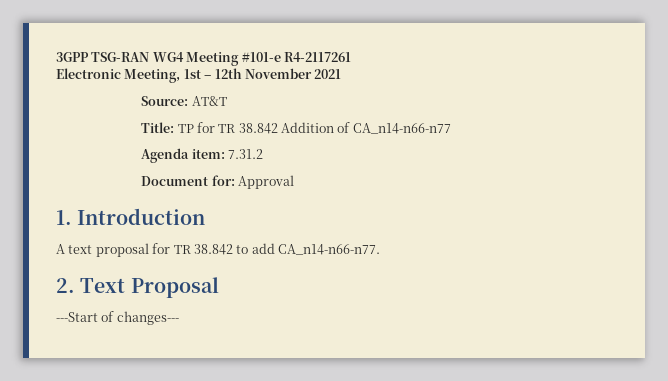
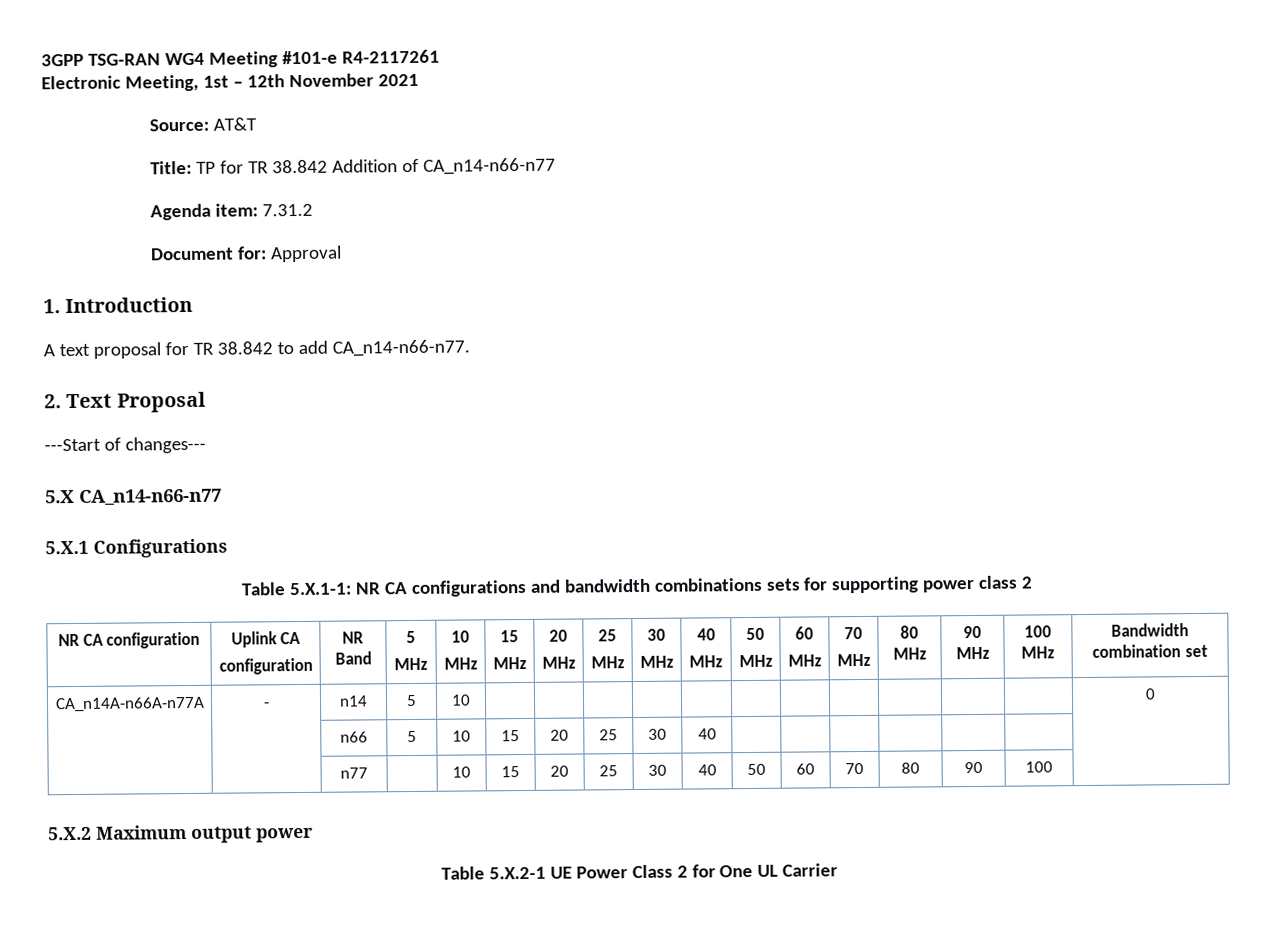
+ 5.X CA_n14-n66-n77
+ 5.X.1 Configurations
+ Table 5.X.1-1: NR CA configurations and bandwidth combinations sets for supporting power class 2
+ NR CA configuration | Uplink CA
+ configuration | NR Band | 5
+ MHz | 10
+ MHz | 15
+ MHz | 20
+ MHz | 25
+ MHz | 30
+ MHz | 40
+ MHz | 50
+ MHz | 60
+ MHz | 70
+ MHz | 80 MHz | 90 MHz | 100 MHz | Bandwidth combination set
+ CA_n14A-n66A-n77A | - | n14 | 5 | 10 | | | | | | | | | | | | 0
+ | | n66 | 5 | 10 | 15 | 20 | 25 | 30 | 40 | | | | | | |
+ | | n77 | | 10 | 15 | 20 | 25 | 30 | 40 | 50 | 60 | 70 | 80 | 90 | 100 |
+ 5.X.2 Maximum output power
+ Table 5.X.2-1 UE Power Class 2 for One UL Carrier

